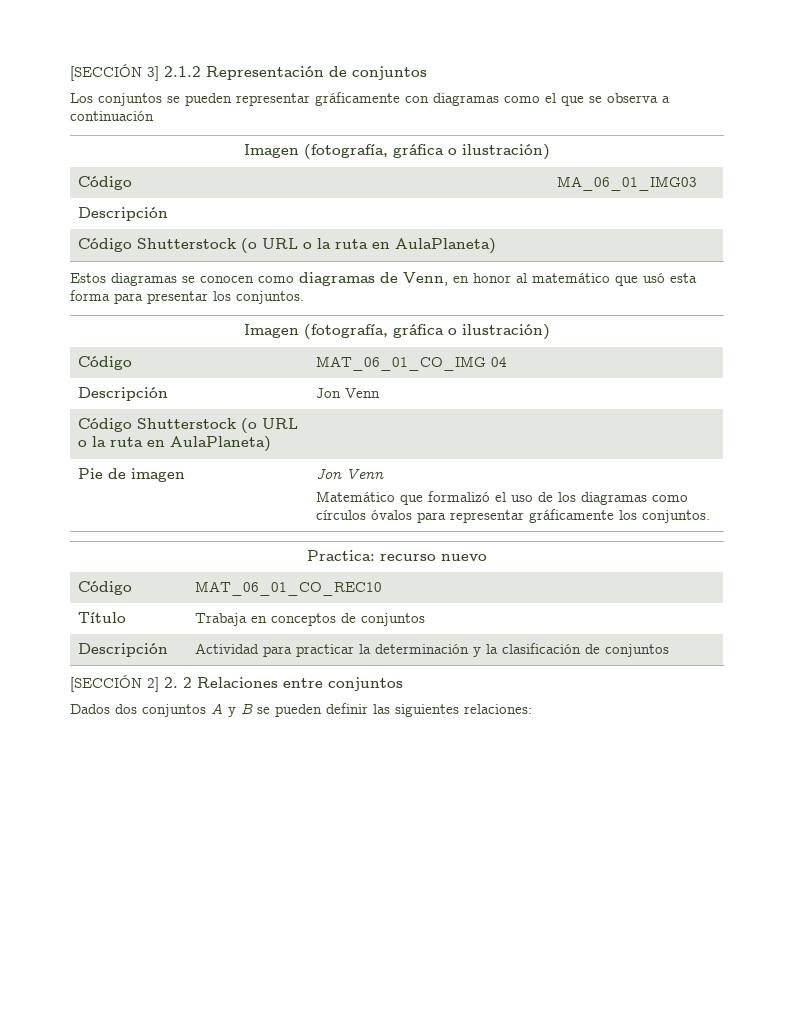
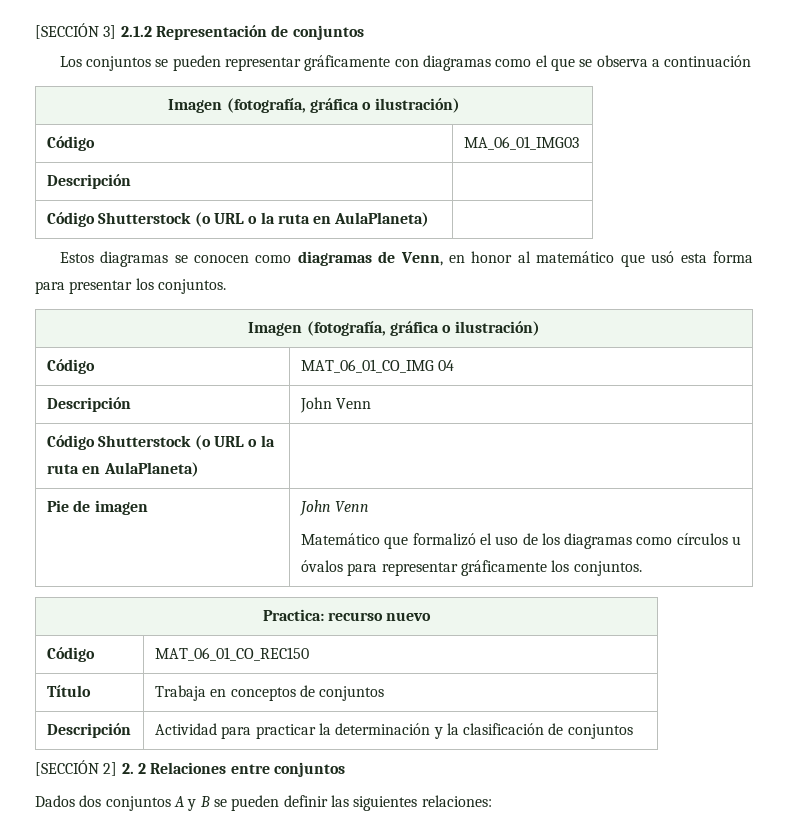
- Descripción | Jon Venn
+ Descripción | John Venn
- Pie de imagen | Jon Venn
- Matemático que formalizó el uso de los diagramas como círculos óvalos para representar gráficamente los conjuntos.
+ Pie de imagen | John Venn
+ Matemático que formalizó el uso de los diagramas como círculos u óvalos para representar gráficamente los conjuntos.
- Código | MAT_06_01_CO_REC10
+ Código | MAT_06_01_CO_REC150

